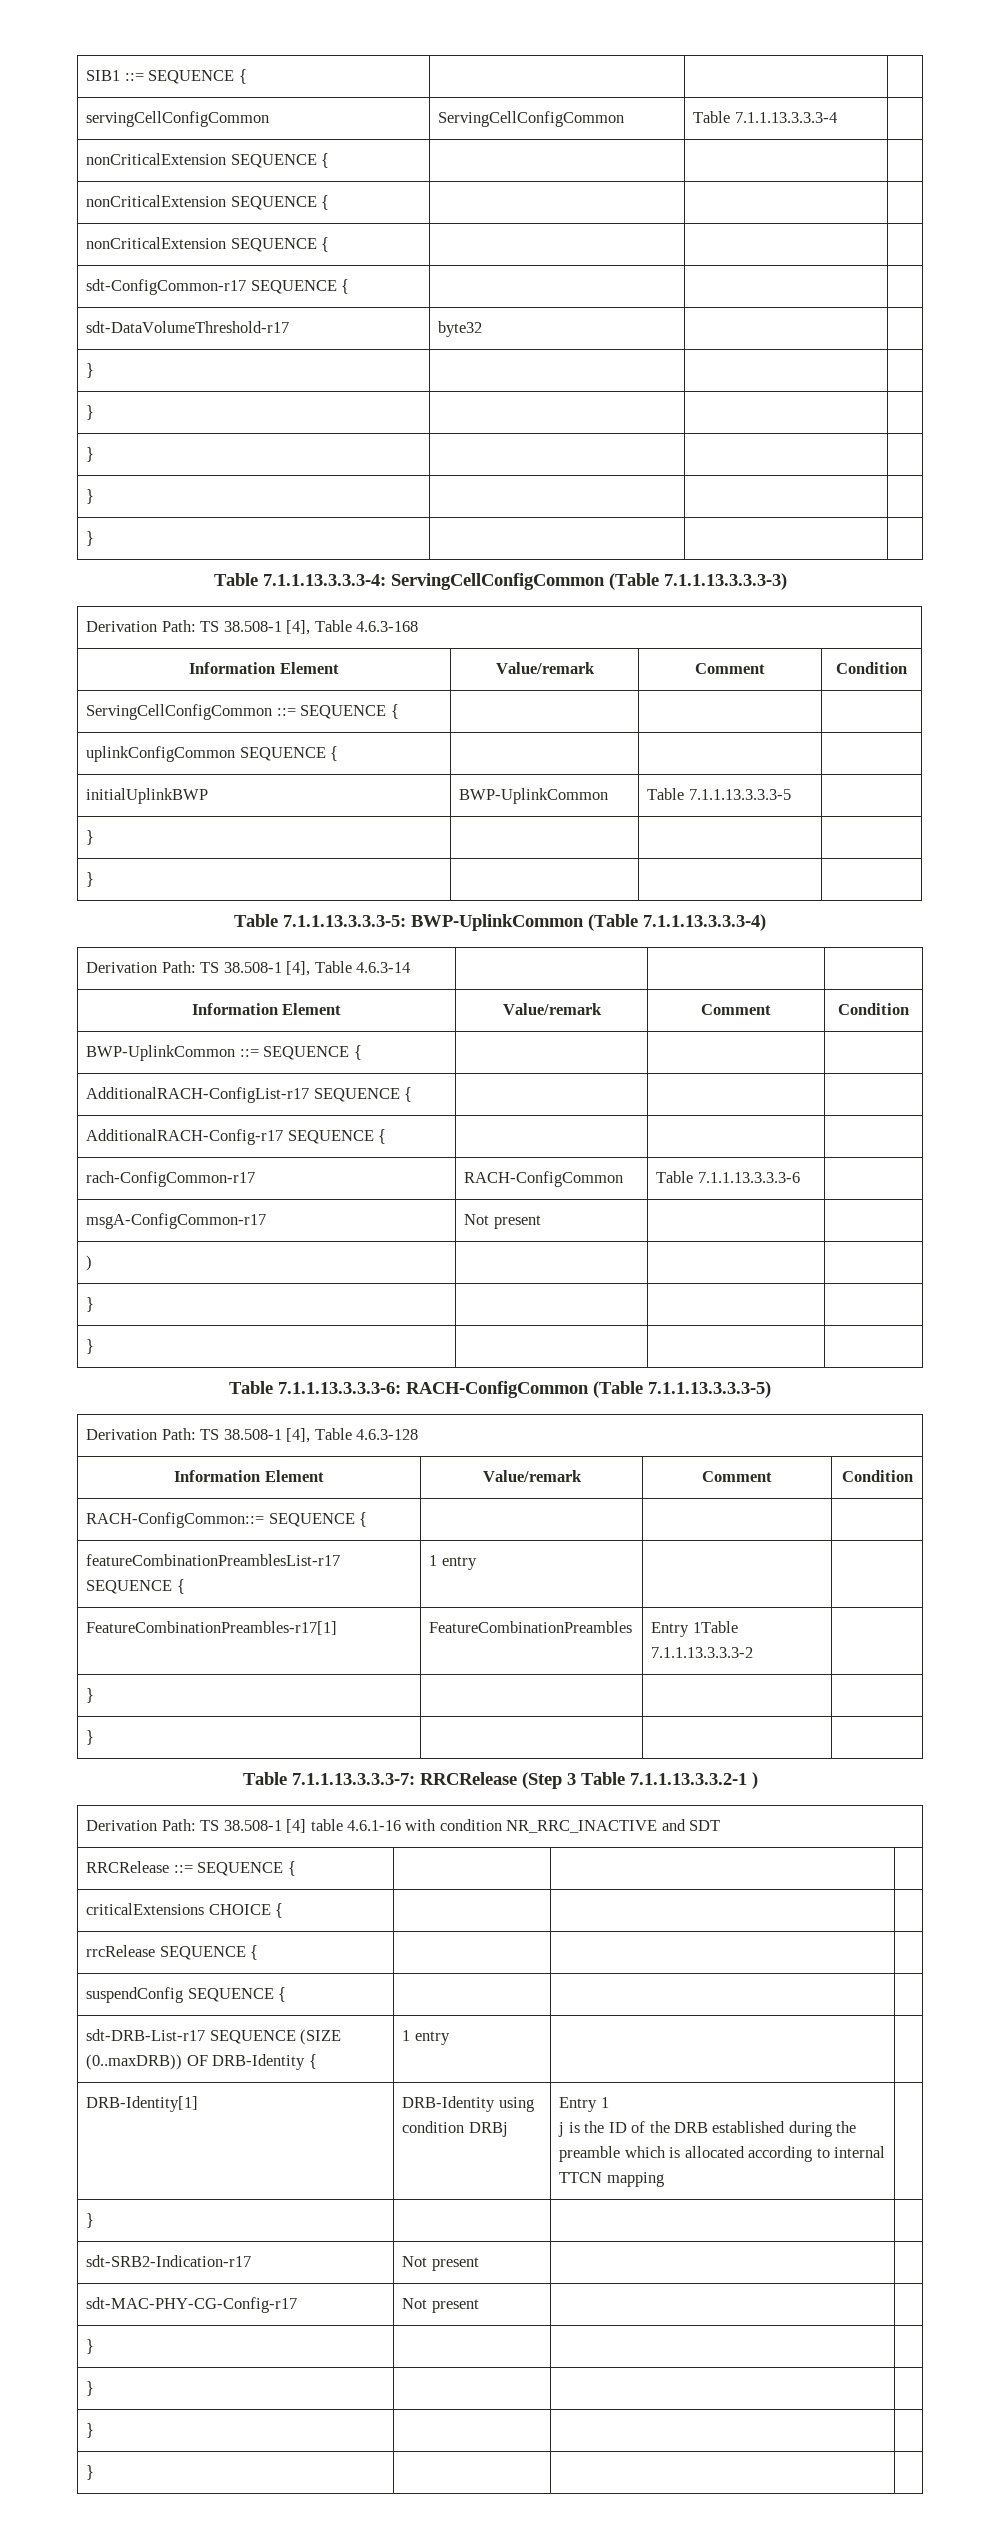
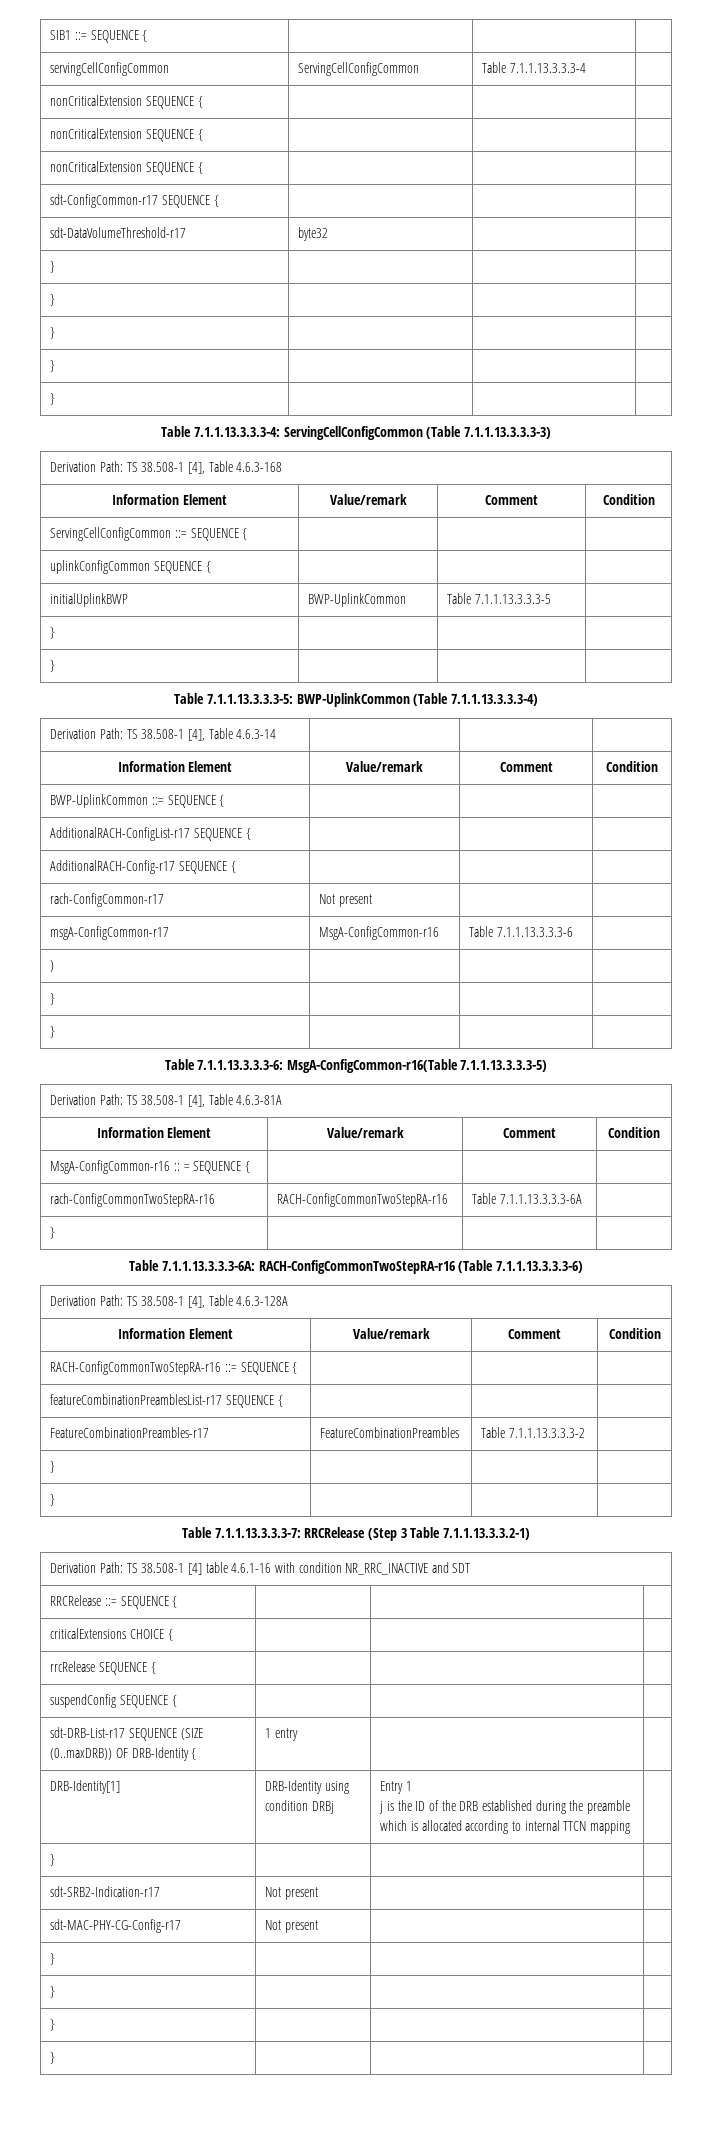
- rach-ConfigCommon-r17 | RACH-ConfigCommon | Table 7.1.1.13.3.3.3-6 |
- msgA-ConfigCommon-r17 | Not present | |
+ rach-ConfigCommon-r17 | Not present | |
+ msgA-ConfigCommon-r17 | MsgA-ConfigCommon-r16 | Table 7.1.1.13.3.3.3-6 |
- Table 7.1.1.13.3.3.3-6: RACH-ConfigCommon (Table 7.1.1.13.3.3.3-5)
+ Table 7.1.1.13.3.3.3-6: MsgA-ConfigCommon-r16(Table 7.1.1.13.3.3.3-5)
- Derivation Path: TS 38.508-1 [4], Table 4.6.3-128
+ Derivation Path: TS 38.508-1 [4], Table 4.6.3-81A
  Information Element | Value/remark | Comment | Condition
- RACH-ConfigCommon::= SEQUENCE { | | |
+ MsgA-ConfigCommon-r16 :: = SEQUENCE { | | |
+ rach-ConfigCommonTwoStepRA-r16 | RACH-ConfigCommonTwoStepRA-r16 | Table 7.1.1.13.3.3.3-6A |
+ } | | |
+ Table 7.1.1.13.3.3.3-6A: RACH-ConfigCommonTwoStepRA-r16 (Table 7.1.1.13.3.3.3-6)
+ Derivation Path: TS 38.508-1 [4], Table 4.6.3-128A
+ Information Element | Value/remark | Comment | Condition
+ RACH-ConfigCommonTwoStepRA-r16 ::= SEQUENCE { | | |
- featureCombinationPreamblesList-r17 SEQUENCE { | 1 entry | |
- FeatureCombinationPreambles-r17[1] | FeatureCombinationPreambles | Entry 1Table 7.1.1.13.3.3.3-2 |
+ featureCombinationPreamblesList-r17 SEQUENCE { | | |
+ FeatureCombinationPreambles-r17 | FeatureCombinationPreambles | Table 7.1.1.13.3.3.3-2 |
- Table 7.1.1.13.3.3.3-7: RRCRelease (Step 3 Table 7.1.1.13.3.3.2-1 )
+ Table 7.1.1.13.3.3.3-7: RRCRelease (Step 3 Table 7.1.1.13.3.3.2-1)

